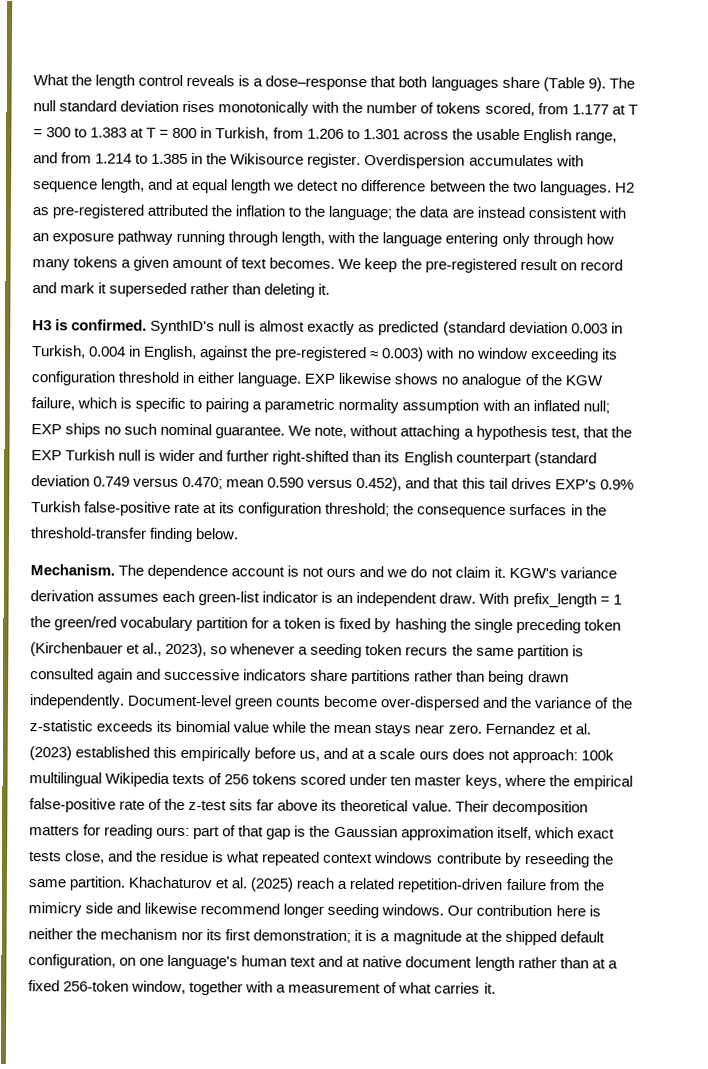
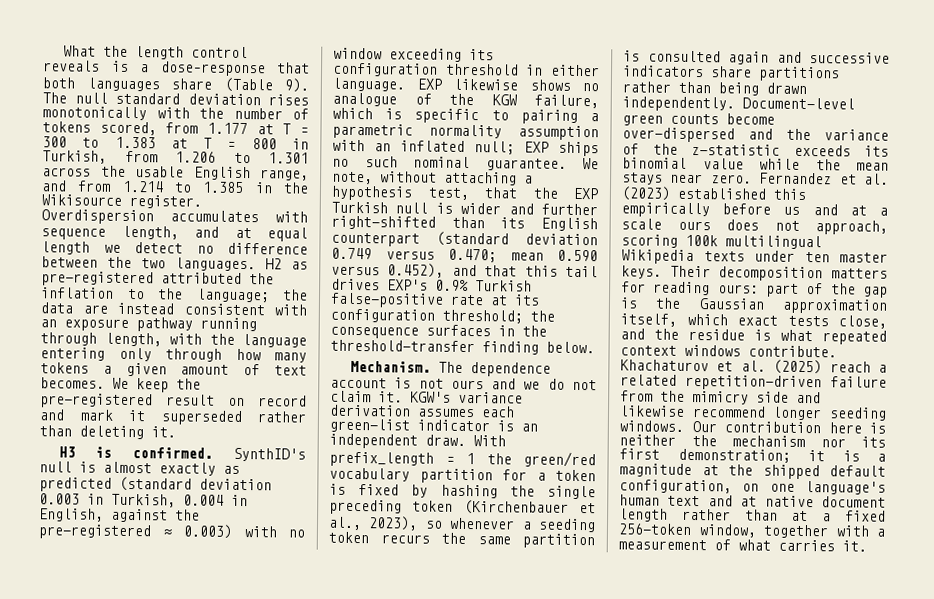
- Fernandez et al. (2023) established this empirically before us, and at a scale ours does not approach: 100k multilingual Wikipedia texts of 256 tokens scored under ten master keys, where the empirical false-positive rate of the z-test sits far above its theoretical value.
+ Fernandez et al. (2023) established this empirically before us and at a scale ours does not approach, scoring 100k multilingual Wikipedia texts under ten master keys.
- Their decomposition matters for reading ours: part of that gap is the Gaussian approximation itself, which exact tests close, and the residue is what repeated context windows contribute by reseeding the same partition.
+ Their decomposition matters for reading ours: part of the gap is the Gaussian approximation itself, which exact tests close, and the residue is what repeated context windows contribute.

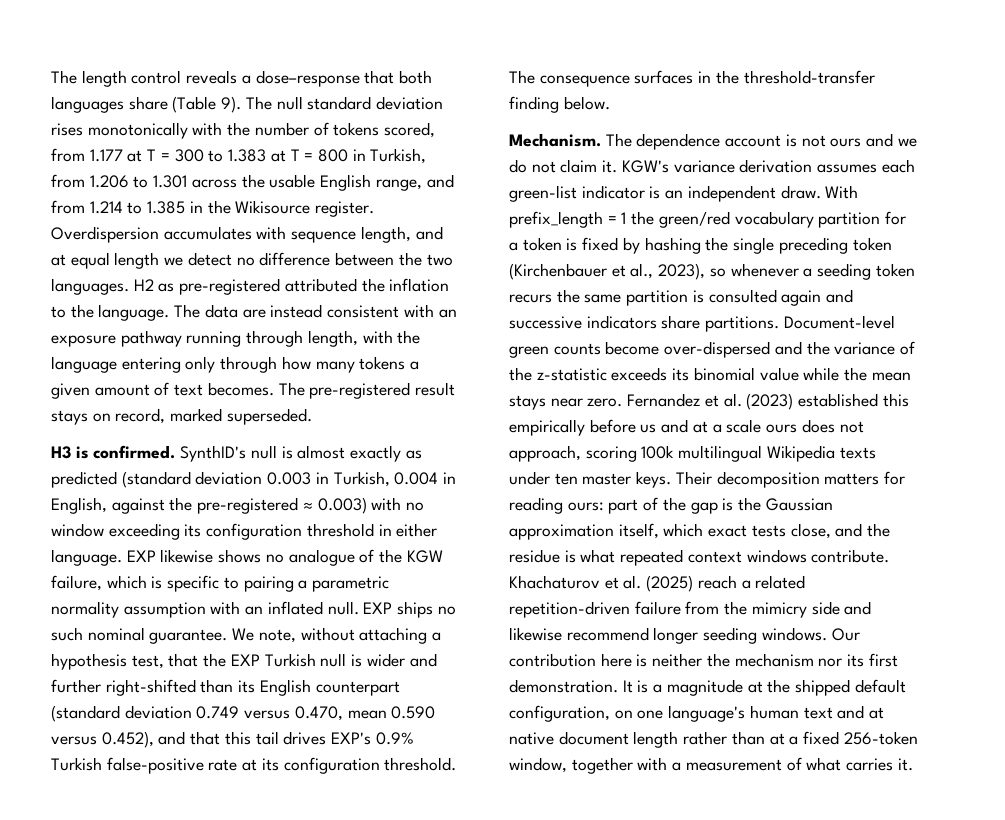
- What the length control reveals is a dose–response that both languages share (Table 9).
+ The length control reveals a dose–response that both languages share (Table 9).
- H2 as pre-registered attributed the inflation to the language; the data are instead consistent with an exposure pathway running through length, with the language entering only through how many tokens a given amount of text becomes.
+ H2 as pre-registered attributed the inflation to the language. The data are instead consistent with an exposure pathway running through length, with the language entering only through how many tokens a given amount of text becomes.
- We keep the pre-registered result on record and mark it superseded rather than deleting it.
+ The pre-registered result stays on record, marked superseded.
- EXP likewise shows no analogue of the KGW failure, which is specific to pairing a parametric normality assumption with an inflated null; EXP ships no such nominal guarantee.
+ EXP likewise shows no analogue of the KGW failure, which is specific to pairing a parametric normality assumption with an inflated null. EXP ships no such nominal guarantee.
- We note, without attaching a hypothesis test, that the EXP Turkish null is wider and further right-shifted than its English counterpart (standard deviation 0.749 versus 0.470; mean 0.590 versus 0.452), and that this tail drives EXP's 0.9% Turkish false-positive rate at its configuration threshold; the consequence surfaces in the threshold-transfer finding below.
+ We note, without attaching a hypothesis test, that the EXP Turkish null is wider and further right-shifted than its English counterpart (standard deviation 0.749 versus 0.470, mean 0.590 versus 0.452), and that this tail drives EXP's 0.9% Turkish false-positive rate at its configuration threshold. The consequence surfaces in the threshold-transfer finding below.
- With prefix_length = 1 the green/red vocabulary partition for a token is fixed by hashing the single preceding token (Kirchenbauer et al., 2023), so whenever a seeding token recurs the same partition is consulted again and successive indicators share partitions rather than being drawn independently.
+ With prefix_length = 1 the green/red vocabulary partition for a token is fixed by hashing the single preceding token (Kirchenbauer et al., 2023), so whenever a seeding token recurs the same partition is consulted again and successive indicators share partitions.
- Our contribution here is neither the mechanism nor its first demonstration; it is a magnitude at the shipped default configuration, on one language's human text and at native document length rather than at a fixed 256-token window, together with a measurement of what carries it.
+ Our contribution here is neither the mechanism nor its first demonstration. It is a magnitude at the shipped default configuration, on one language's human text and at native document length rather than at a fixed 256-token window, together with a measurement of what carries it.

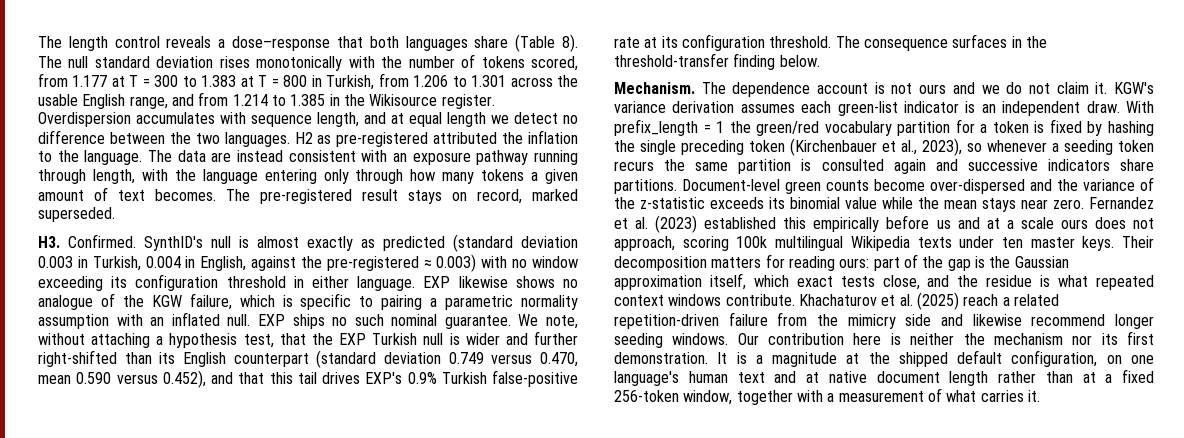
- The length control reveals a dose–response that both languages share (Table 9).
+ The length control reveals a dose–response that both languages share (Table 8).
- H3 is confirmed.
+ H3. Confirmed.

